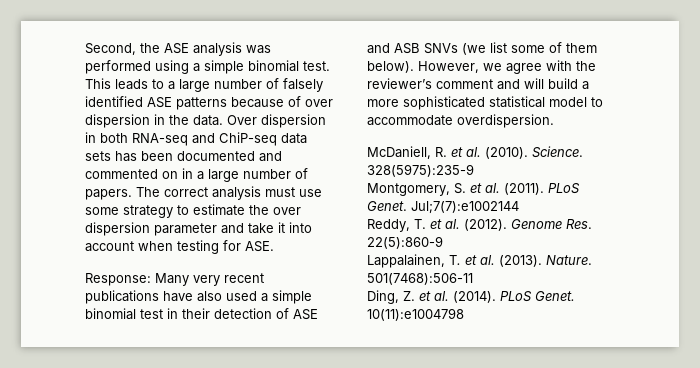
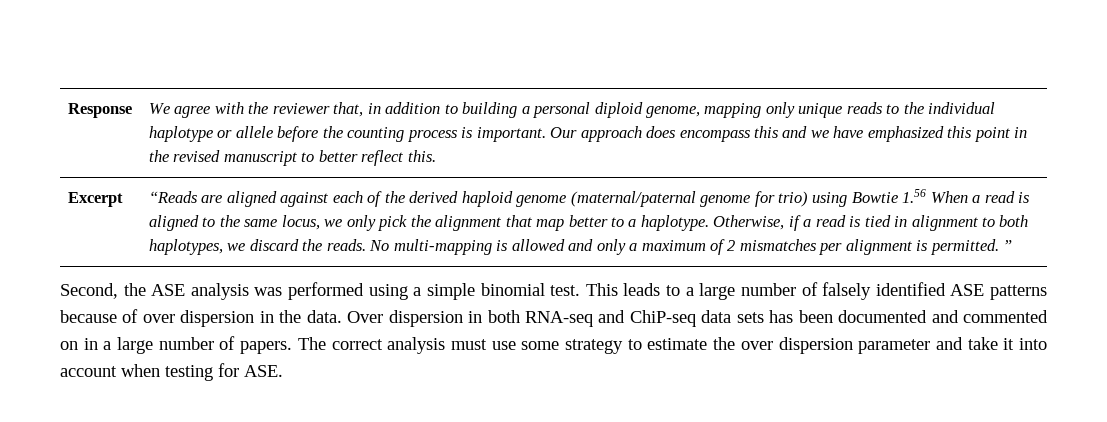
+ Response | We agree with the reviewer that, in addition to building a personal diploid genome, mapping only unique reads to the individual haplotype or allele before the counting process is important. Our approach does encompass this and we have emphasized this point in the revised manuscript to better reflect this.
+ Excerpt | “Reads are aligned against each of the derived haploid genome (maternal/paternal genome for trio) using Bowtie 1.56 When a read is aligned to the same locus, we only pick the alignment that map better to a haplotype. Otherwise, if a read is tied in alignment to both haplotypes, we discard the reads. No multi-mapping is allowed and only a maximum of 2 mismatches per alignment is permitted. ”
- Response: Many very recent publications have also used a simple binomial test in their detection of ASE and ASB SNVs (we list some of them below). However, we agree with the reviewer’s comment and will build a more sophisticated statistical model to accommodate overdispersion.
- McDaniell, R. et al. (2010). Science. 328(5975):235-9
- Montgomery, S. et al. (2011). PLoS Genet. Jul;7(7):e1002144
- Reddy, T. et al. (2012). Genome Res. 22(5):860-9
- Lappalainen, T. et al. (2013). Nature. 501(7468):506-11
- Ding, Z. et al. (2014). PLoS Genet. 10(11):e1004798

